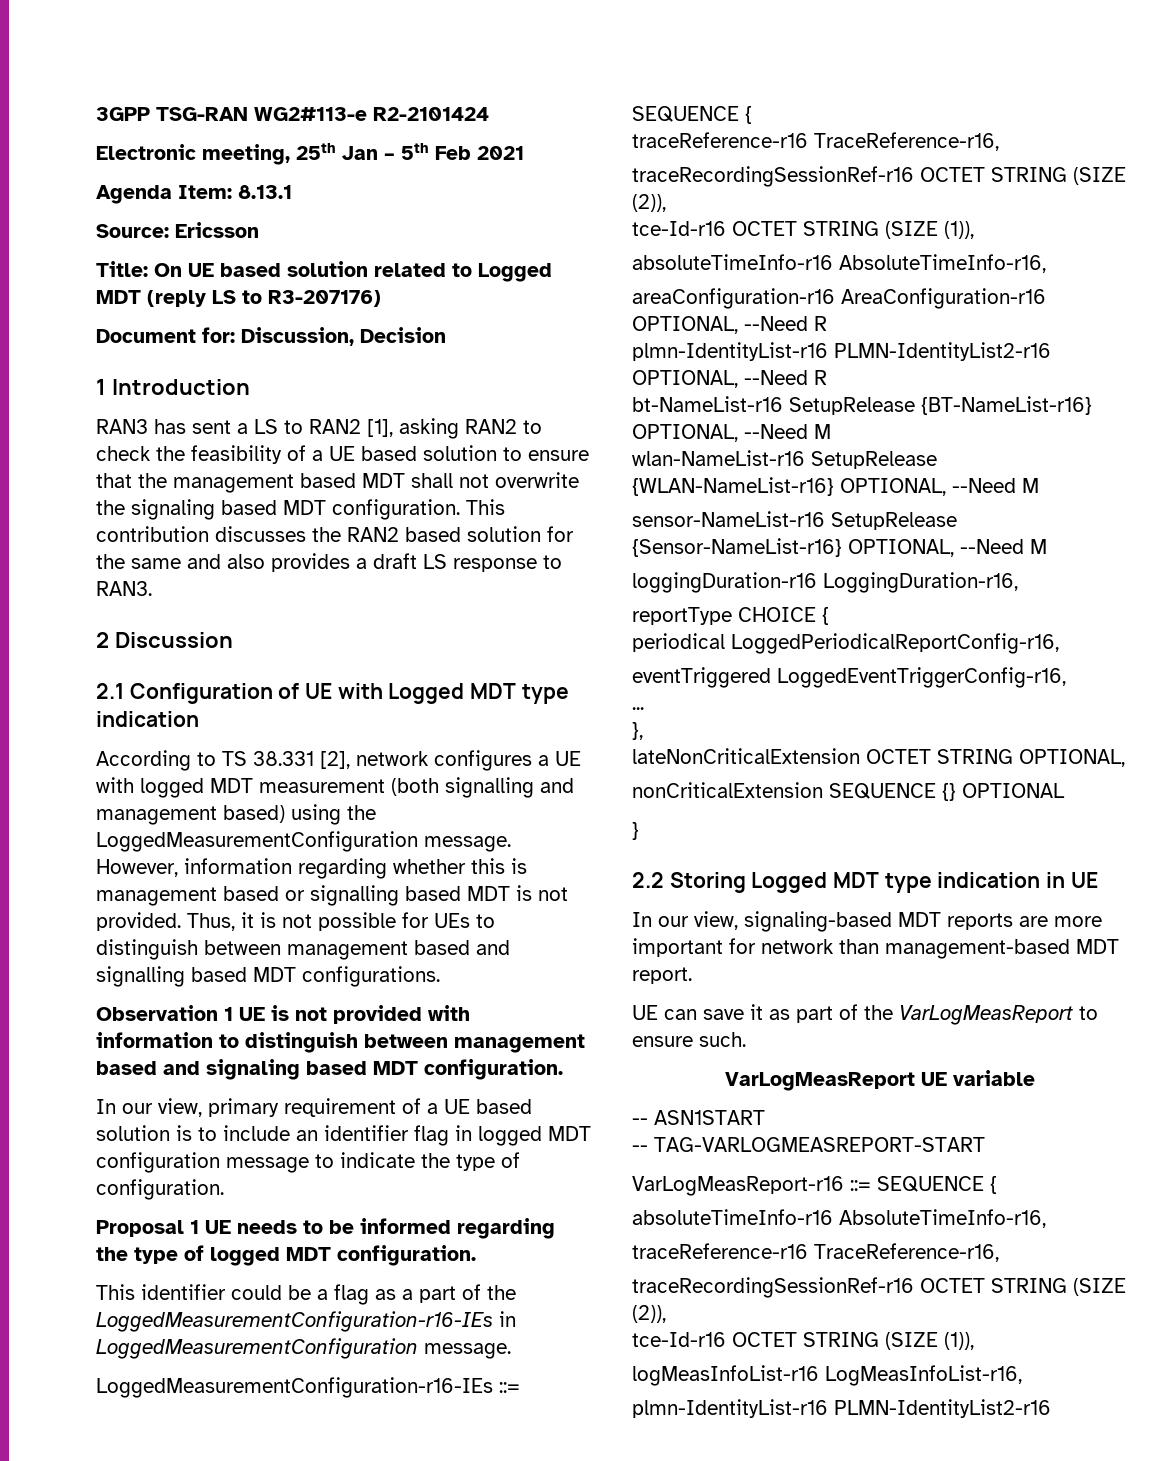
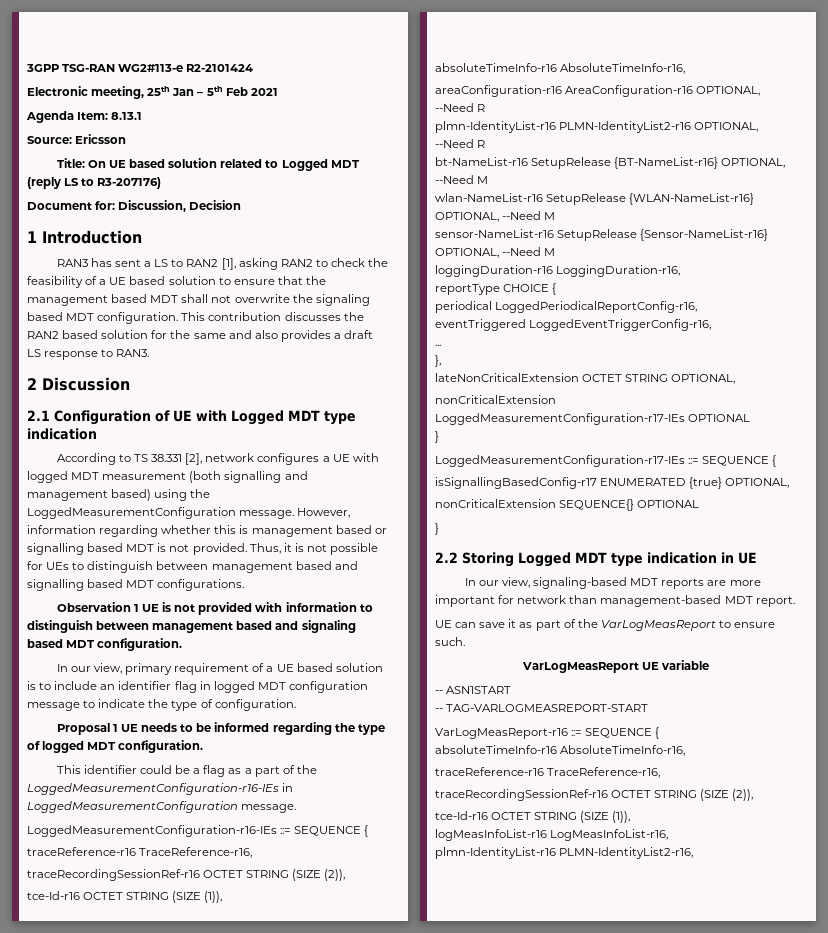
- nonCriticalExtension SEQUENCE {} OPTIONAL
+ nonCriticalExtension LoggedMeasurementConfiguration-r17-IEs OPTIONAL
+ }
+ LoggedMeasurementConfiguration-r17-IEs ::= SEQUENCE {
+ isSignallingBasedConfig-r17 ENUMERATED {true} OPTIONAL,
+ nonCriticalExtension SEQUENCE{} OPTIONAL
  logMeasInfoList-r16 LogMeasInfoList-r16,
- plmn-IdentityList-r16 PLMN-IdentityList2-r16
+ plmn-IdentityList-r16 PLMN-IdentityList2-r16,

